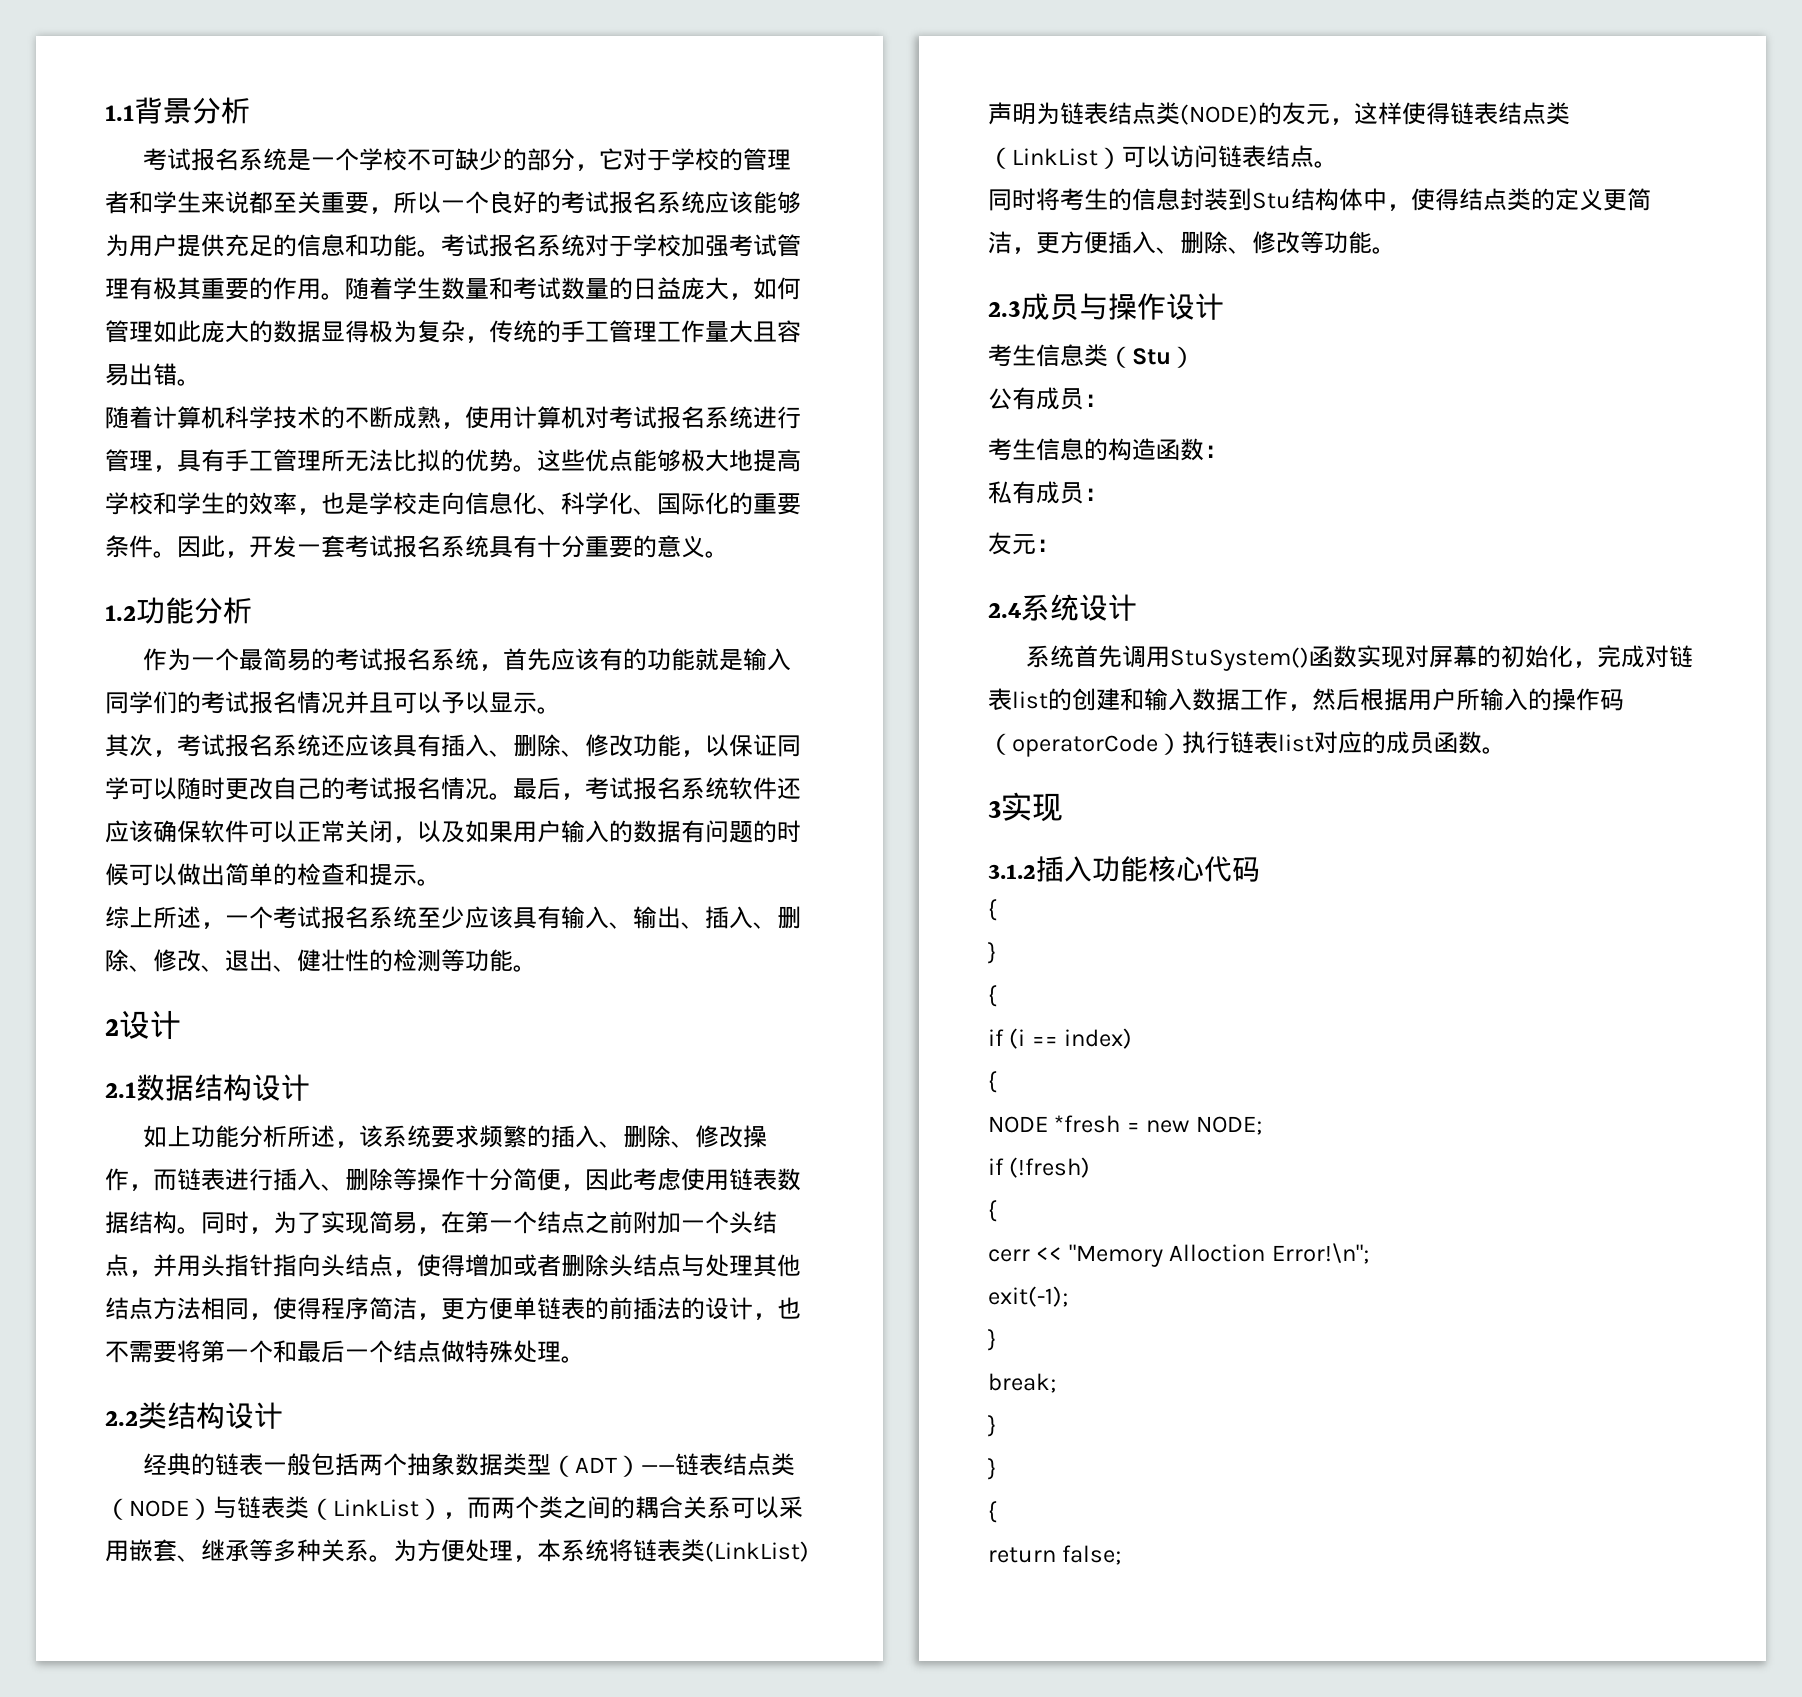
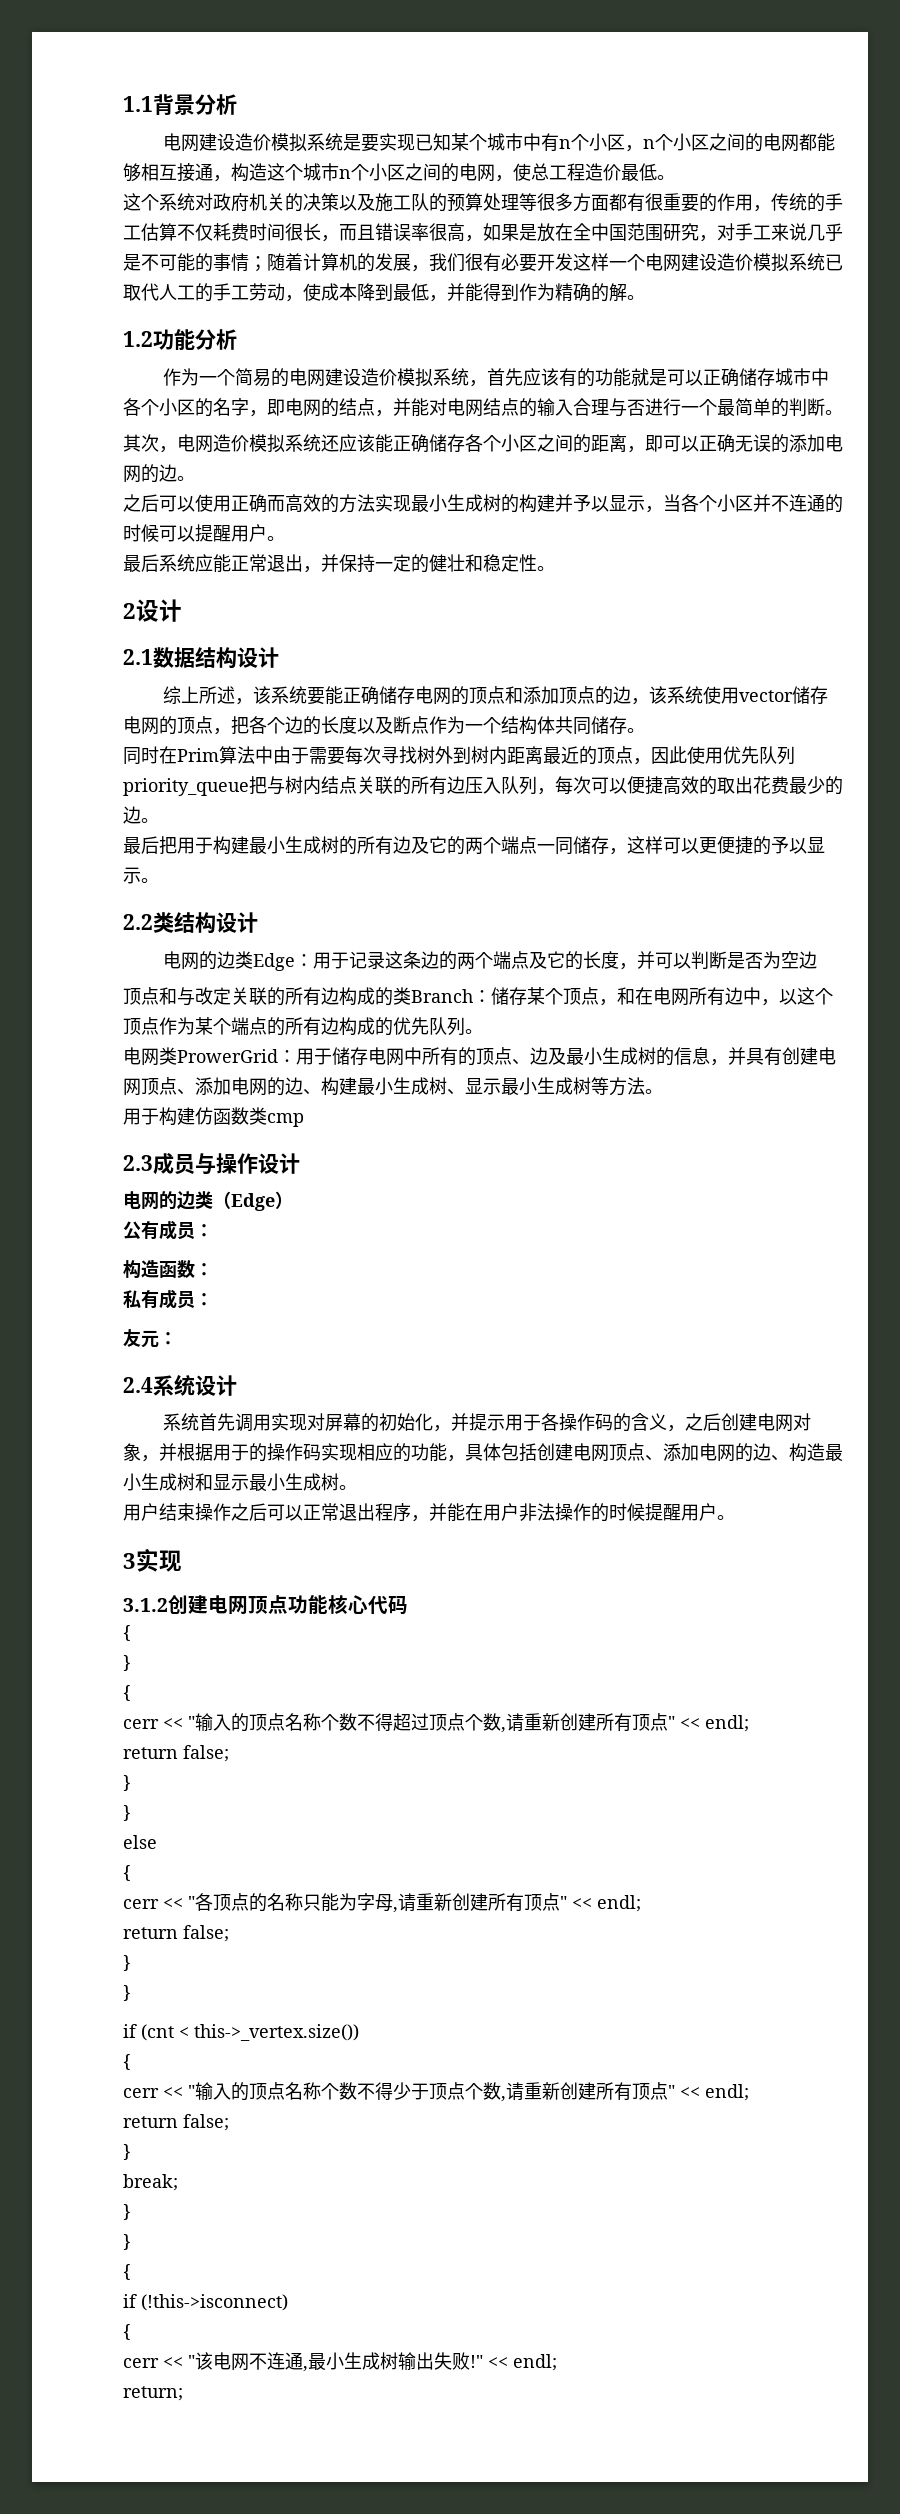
- 考试报名系统是一个学校不可缺少的部分，它对于学校的管理者和学生来说都至关重要，所以一个良好的考试报名系统应该能够为用户提供充足的信息和功能。考试报名系统对于学校加强考试管理有极其重要的作用。随着学生数量和考试数量的日益庞大，如何管理如此庞大的数据显得极为复杂，传统的手工管理工作量大且容易出错。
- 随着计算机科学技术的不断成熟，使用计算机对考试报名系统进行管理，具有手工管理所无法比拟的优势。这些优点能够极大地提高学校和学生的效率，也是学校走向信息化、科学化、国际化的重要条件。因此，开发一套考试报名系统具有十分重要的意义。
+ 电网建设造价模拟系统是要实现已知某个城市中有n个小区，n个小区之间的电网都能够相互接通，构造这个城市n个小区之间的电网，使总工程造价最低。
+ 这个系统对政府机关的决策以及施工队的预算处理等很多方面都有很重要的作用，传统的手工估算不仅耗费时间很长，而且错误率很高，如果是放在全中国范围研究，对手工来说几乎是不可能的事情；随着计算机的发展，我们很有必要开发这样一个电网建设造价模拟系统已取代人工的手工劳动，使成本降到最低，并能得到作为精确的解。
- 作为一个最简易的考试报名系统，首先应该有的功能就是输入同学们的考试报名情况并且可以予以显示。
- 其次，考试报名系统还应该具有插入、删除、修改功能，以保证同学可以随时更改自己的考试报名情况。最后，考试报名系统软件还应该确保软件可以正常关闭，以及如果用户输入的数据有问题的时候可以做出简单的检查和提示。
- 综上所述，一个考试报名系统至少应该具有输入、输出、插入、删除、修改、退出、健壮性的检测等功能。
+ 作为一个简易的电网建设造价模拟系统，首先应该有的功能就是可以正确储存城市中各个小区的名字，即电网的结点，并能对电网结点的输入合理与否进行一个最简单的判断。
+ 其次，电网造价模拟系统还应该能正确储存各个小区之间的距离，即可以正确无误的添加电网的边。
+ 之后可以使用正确而高效的方法实现最小生成树的构建并予以显示，当各个小区并不连通的时候可以提醒用户。
+ 最后系统应能正常退出，并保持一定的健壮和稳定性。
- 如上功能分析所述，该系统要求频繁的插入、删除、修改操作，而链表进行插入、删除等操作十分简便，因此考虑使用链表数据结构。同时，为了实现简易，在第一个结点之前附加一个头结点，并用头指针指向头结点，使得增加或者删除头结点与处理其他结点方法相同，使得程序简洁，更方便单链表的前插法的设计，也不需要将第一个和最后一个结点做特殊处理。
+ 综上所述，该系统要能正确储存电网的顶点和添加顶点的边，该系统使用vector储存电网的顶点，把各个边的长度以及断点作为一个结构体共同储存。
+ 同时在Prim算法中由于需要每次寻找树外到树内距离最近的顶点，因此使用优先队列priority_queue把与树内结点关联的所有边压入队列，每次可以便捷高效的取出花费最少的边。
+ 最后把用于构建最小生成树的所有边及它的两个端点一同储存，这样可以更便捷的予以显示。
  2.2类结构设计
- 经典的链表一般包括两个抽象数据类型（ADT）——链表结点类（NODE）与链表类（LinkList），而两个类之间的耦合关系可以采用嵌套、继承等多种关系。为方便处理，本系统将链表类(LinkList)声明为链表结点类(NODE)的友元，这样使得链表结点类（LinkList）可以访问链表结点。
- 同时将考生的信息封装到Stu结构体中，使得结点类的定义更简洁，更方便插入、删除、修改等功能。
+ 电网的边类Edge：用于记录这条边的两个端点及它的长度，并可以判断是否为空边
+ 顶点和与改定关联的所有边构成的类Branch：储存某个顶点，和在电网所有边中，以这个顶点作为某个端点的所有边构成的优先队列。
+ 电网类ProwerGrid：用于储存电网中所有的顶点、边及最小生成树的信息，并具有创建电网顶点、添加电网的边、构建最小生成树、显示最小生成树等方法。
+ 用于构建仿函数类cmp
- 考生信息类（Stu）
+ 电网的边类（Edge）
- 考生信息的构造函数：
+ 构造函数：
- 系统首先调用StuSystem()函数实现对屏幕的初始化，完成对链表list的创建和输入数据工作，然后根据用户所输入的操作码（operatorCode）执行链表list对应的成员函数。
+ 系统首先调用实现对屏幕的初始化，并提示用于各操作码的含义，之后创建电网对象，并根据用于的操作码实现相应的功能，具体包括创建电网顶点、添加电网的边、构造最小生成树和显示最小生成树。
+ 用户结束操作之后可以正常退出程序，并能在用户非法操作的时候提醒用户。
- 3.1.2插入功能核心代码
+ 3.1.2创建电网顶点功能核心代码
- if (i == index)
+ cerr << "输入的顶点名称个数不得超过顶点个数,请重新创建所有顶点" << endl;
+ return false;
+ }
+ }
+ else
  {
- NODE *fresh = new NODE;
- if (!fresh)
+ cerr << "各顶点的名称只能为字母,请重新创建所有顶点" << endl;
+ return false;
+ }
+ }
+ if (cnt < this->_vertex.size())
  {
- cerr << "Memory Alloction Error!\n";
- exit(-1);
+ cerr << "输入的顶点名称个数不得少于顶点个数,请重新创建所有顶点" << endl;
+ return false;
- return false;
+ if (!this->isconnect)
+ {
+ cerr << "该电网不连通,最小生成树输出失败!" << endl;
+ return;

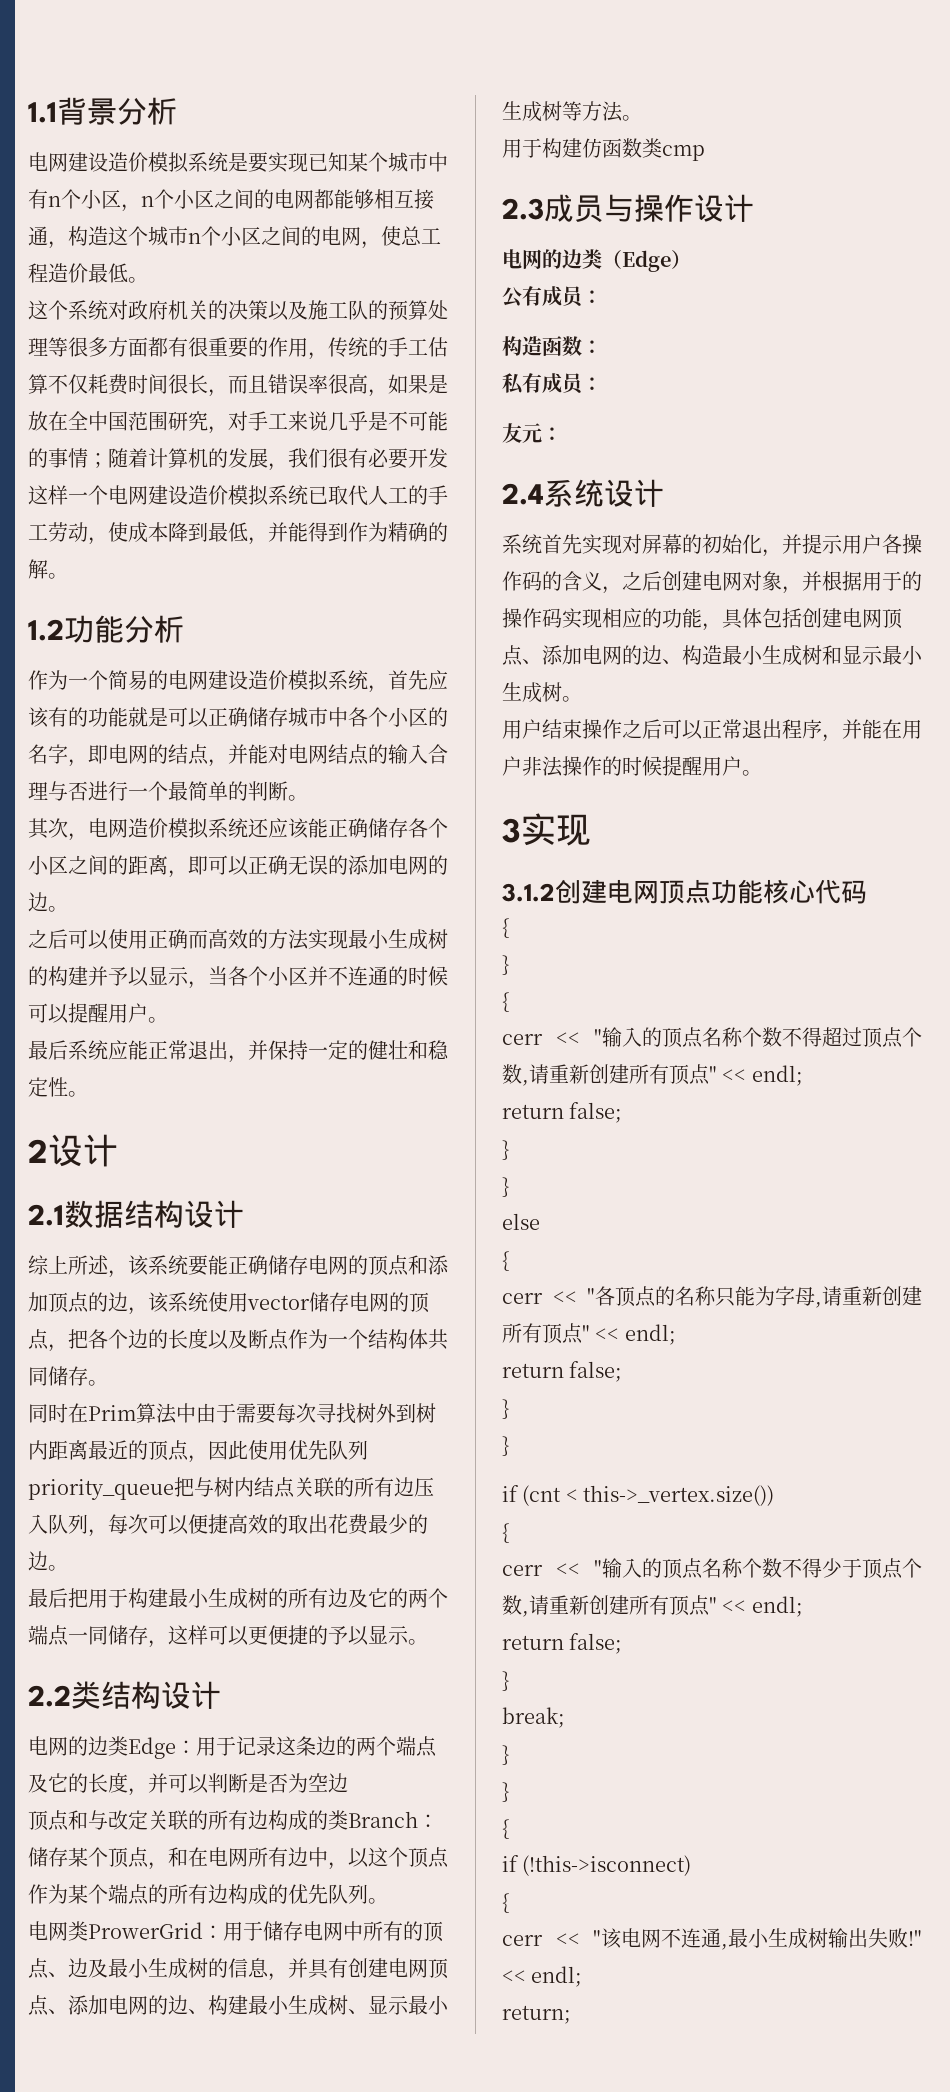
- 系统首先调用实现对屏幕的初始化，并提示用于各操作码的含义，之后创建电网对象，并根据用于的操作码实现相应的功能，具体包括创建电网顶点、添加电网的边、构造最小生成树和显示最小生成树。
+ 系统首先实现对屏幕的初始化，并提示用户各操作码的含义，之后创建电网对象，并根据用于的操作码实现相应的功能，具体包括创建电网顶点、添加电网的边、构造最小生成树和显示最小生成树。

